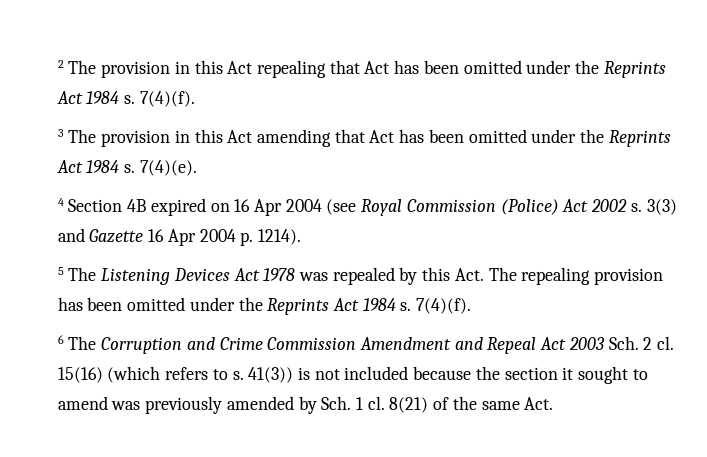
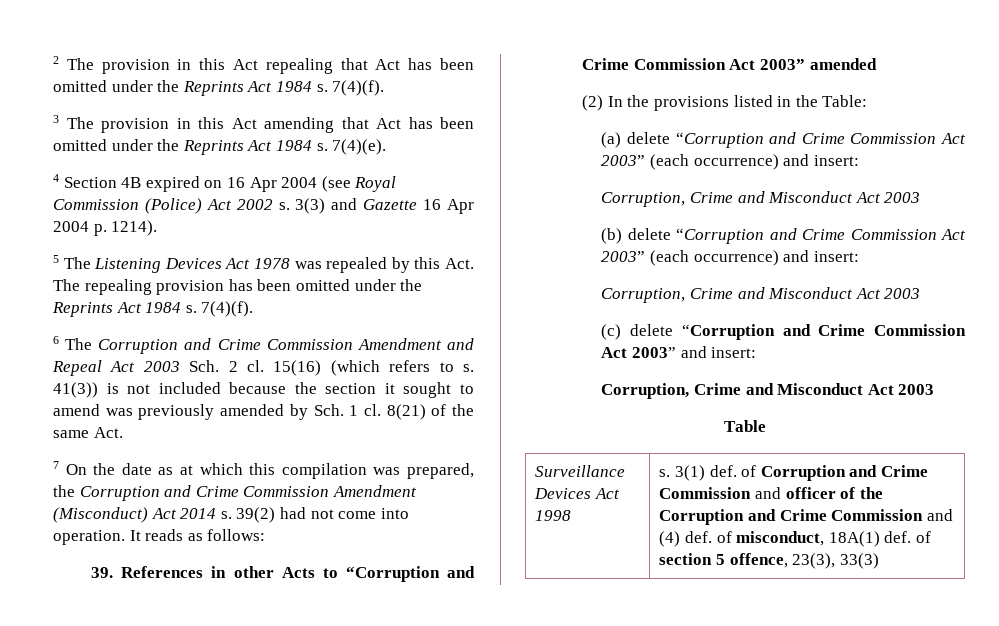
+ 7 On the date as at which this compilation was prepared, the Corruption and Crime Commission Amendment (Misconduct) Act 2014 s. 39(2) had not come into operation. It reads as follows:
+ 39. References in other Acts to “Corruption and Crime Commission Act 2003” amended
+ (2) In the provisions listed in the Table:
+ (a) delete “Corruption and Crime Commission Act 2003” (each occurrence) and insert:
+ Corruption, Crime and Misconduct Act 2003
+ (b) delete “Corruption and Crime Commission Act 2003” (each occurrence) and insert:
+ Corruption, Crime and Misconduct Act 2003
+ (c) delete “Corruption and Crime Commission Act 2003” and insert:
+ Corruption, Crime and Misconduct Act 2003
+ Table
+ Surveillance Devices Act 1998 | s. 3(1) def. of Corruption and Crime Commission and officer of the Corruption and Crime Commission and (4) def. of misconduct, 18A(1) def. of section 5 offence, 23(3), 33(3)

